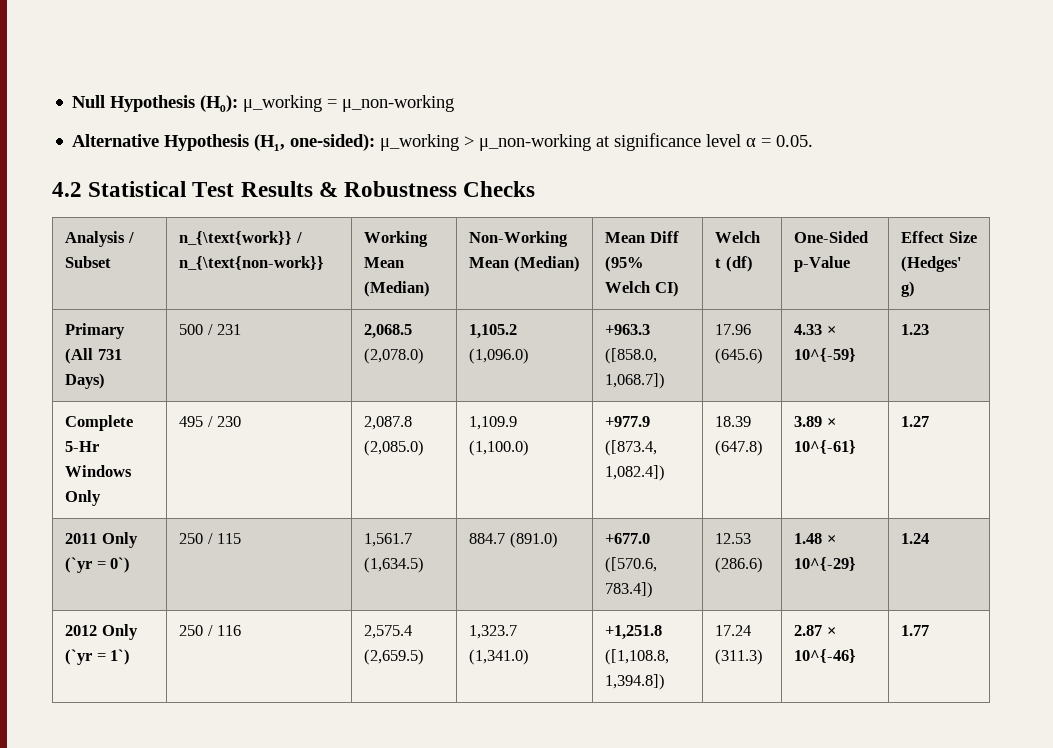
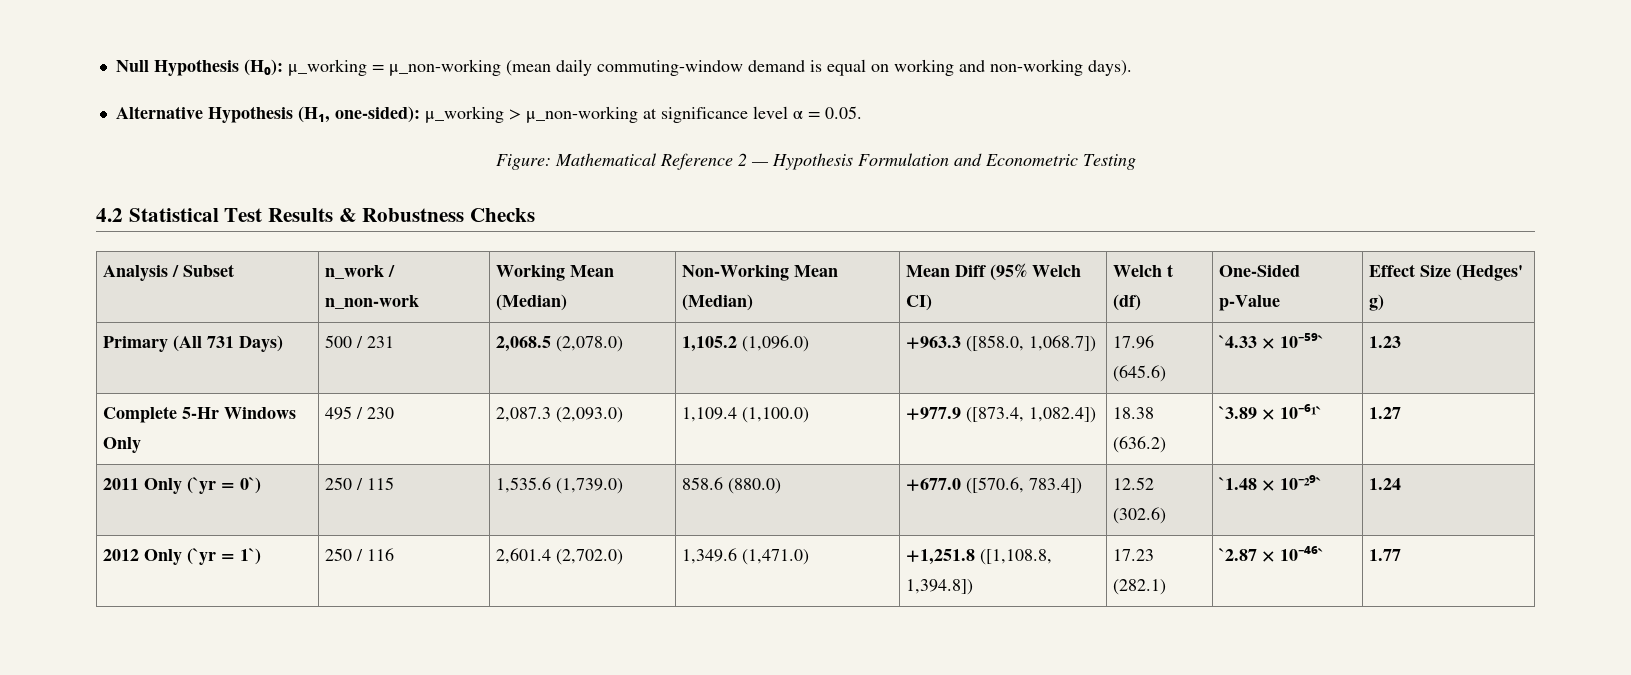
- Null Hypothesis (H₀): μ_working = μ_non-working
+ Null Hypothesis (H₀): μ_working = μ_non-working (mean daily commuting-window demand is equal on working and non-working days).
+ Figure: Mathematical Reference 2 — Hypothesis Formulation and Econometric Testing
- Analysis / Subset | n_{\text{work}} / n_{\text{non-work}} | Working Mean (Median) | Non-Working Mean (Median) | Mean Diff (95% Welch CI) | Welch t (df) | One-Sided p-Value | Effect Size (Hedges' g)
+ Analysis / Subset | n_work / n_non-work | Working Mean (Median) | Non-Working Mean (Median) | Mean Diff (95% Welch CI) | Welch t (df) | One-Sided p-Value | Effect Size (Hedges' g)
- Primary (All 731 Days) | 500 / 231 | 2,068.5 (2,078.0) | 1,105.2 (1,096.0) | +963.3 ([858.0, 1,068.7]) | 17.96 (645.6) | 4.33 × 10^{-59} | 1.23
+ Primary (All 731 Days) | 500 / 231 | 2,068.5 (2,078.0) | 1,105.2 (1,096.0) | +963.3 ([858.0, 1,068.7]) | 17.96 (645.6) | `4.33 × 10⁻⁵⁹` | 1.23
- Complete 5-Hr Windows Only | 495 / 230 | 2,087.8 (2,085.0) | 1,109.9 (1,100.0) | +977.9 ([873.4, 1,082.4]) | 18.39 (647.8) | 3.89 × 10^{-61} | 1.27
+ Complete 5-Hr Windows Only | 495 / 230 | 2,087.3 (2,093.0) | 1,109.4 (1,100.0) | +977.9 ([873.4, 1,082.4]) | 18.38 (636.2) | `3.89 × 10⁻⁶¹` | 1.27
- 2011 Only (`yr = 0`) | 250 / 115 | 1,561.7 (1,634.5) | 884.7 (891.0) | +677.0 ([570.6, 783.4]) | 12.53 (286.6) | 1.48 × 10^{-29} | 1.24
+ 2011 Only (`yr = 0`) | 250 / 115 | 1,535.6 (1,739.0) | 858.6 (880.0) | +677.0 ([570.6, 783.4]) | 12.52 (302.6) | `1.48 × 10⁻²⁹` | 1.24
- 2012 Only (`yr = 1`) | 250 / 116 | 2,575.4 (2,659.5) | 1,323.7 (1,341.0) | +1,251.8 ([1,108.8, 1,394.8]) | 17.24 (311.3) | 2.87 × 10^{-46} | 1.77
+ 2012 Only (`yr = 1`) | 250 / 116 | 2,601.4 (2,702.0) | 1,349.6 (1,471.0) | +1,251.8 ([1,108.8, 1,394.8]) | 17.23 (282.1) | `2.87 × 10⁻⁴⁶` | 1.77

